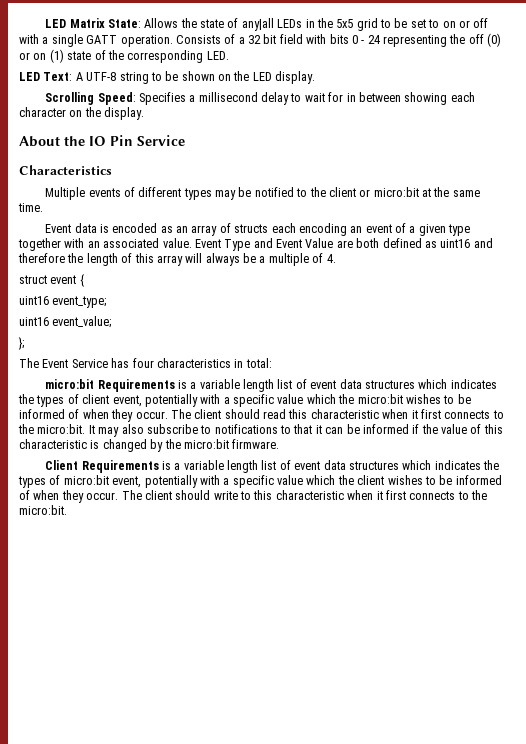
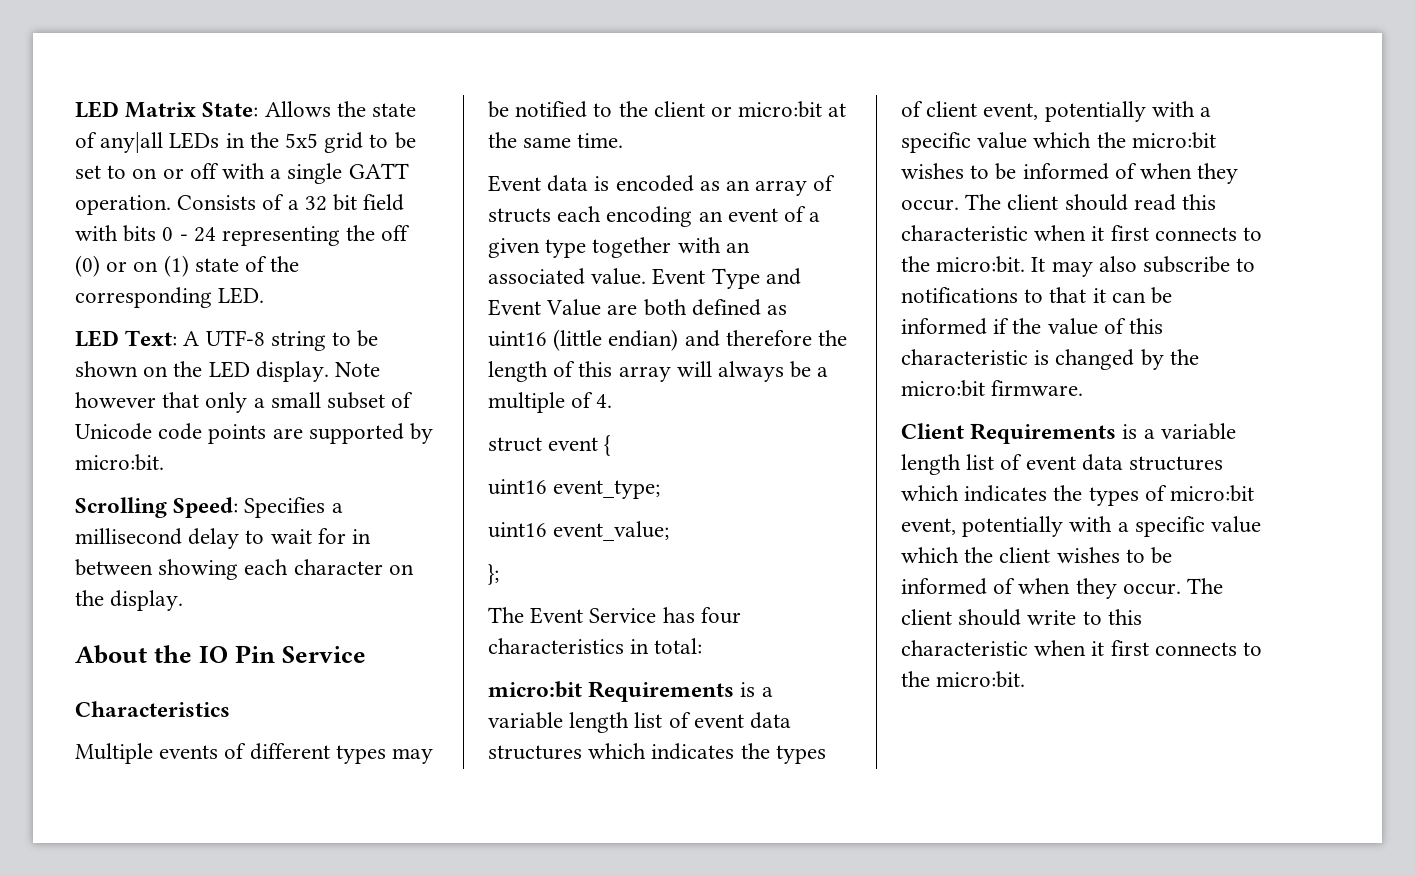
+ Note however that only a small subset of Unicode code points are supported by micro:bit.
- Event Type and Event Value are both defined as uint16 and therefore the length of this array will always be a multiple of 4.
+ Event Type and Event Value are both defined as uint16 (little endian) and therefore the length of this array will always be a multiple of 4.

